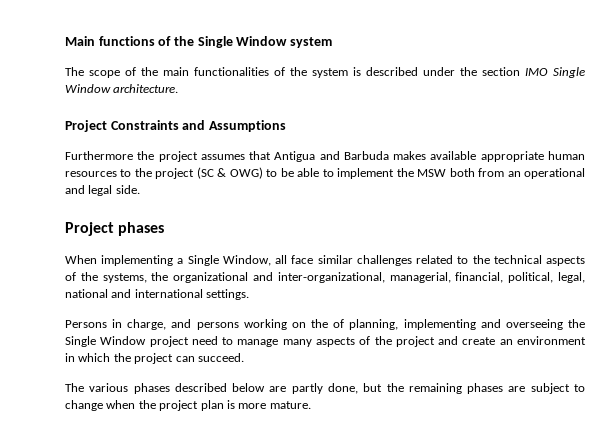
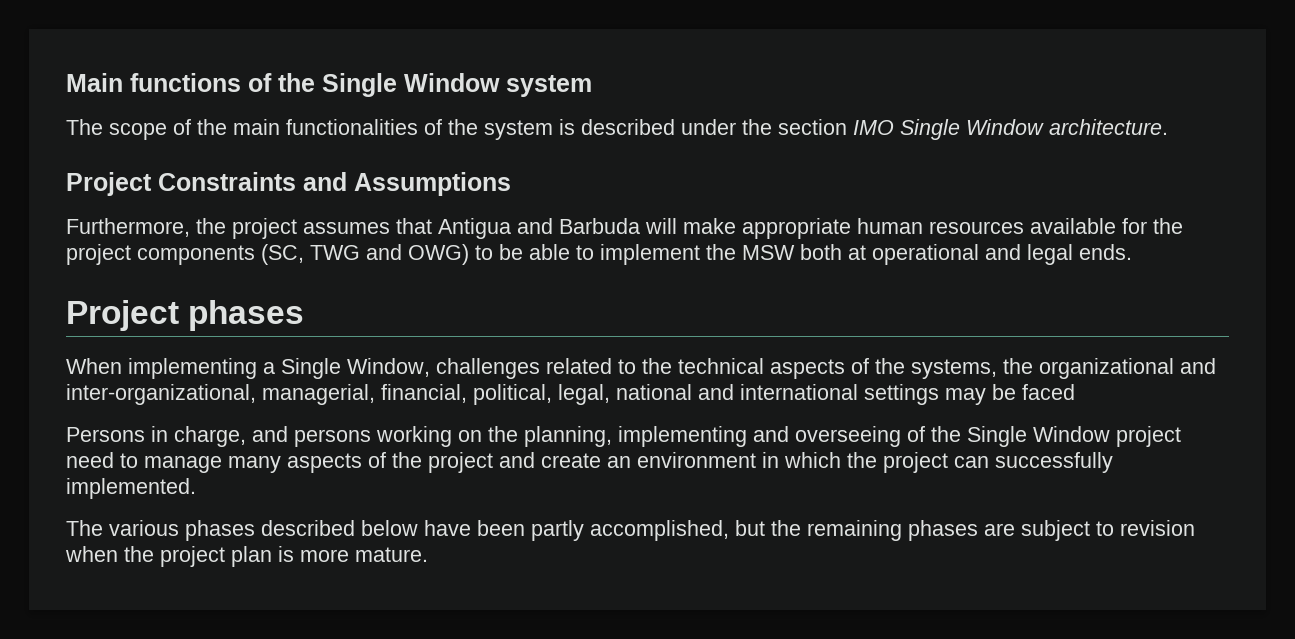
- Furthermore the project assumes that Antigua and Barbuda makes available appropriate human resources to the project (SC & OWG) to be able to implement the MSW both from an operational and legal side.
+ Furthermore, the project assumes that Antigua and Barbuda will make appropriate human resources available for the project components (SC, TWG and OWG) to be able to implement the MSW both at operational and legal ends.
- When implementing a Single Window, all face similar challenges related to the technical aspects of the systems, the organizational and inter-organizational, managerial, financial, political, legal, national and international settings.
+ When implementing a Single Window, challenges related to the technical aspects of the systems, the organizational and inter-organizational, managerial, financial, political, legal, national and international settings may be faced
- Persons in charge, and persons working on the of planning, implementing and overseeing the Single Window project need to manage many aspects of the project and create an environment in which the project can succeed.
+ Persons in charge, and persons working on the planning, implementing and overseeing of the Single Window project need to manage many aspects of the project and create an environment in which the project can successfully implemented.
- The various phases described below are partly done, but the remaining phases are subject to change when the project plan is more mature.
+ The various phases described below have been partly accomplished, but the remaining phases are subject to revision when the project plan is more mature.

